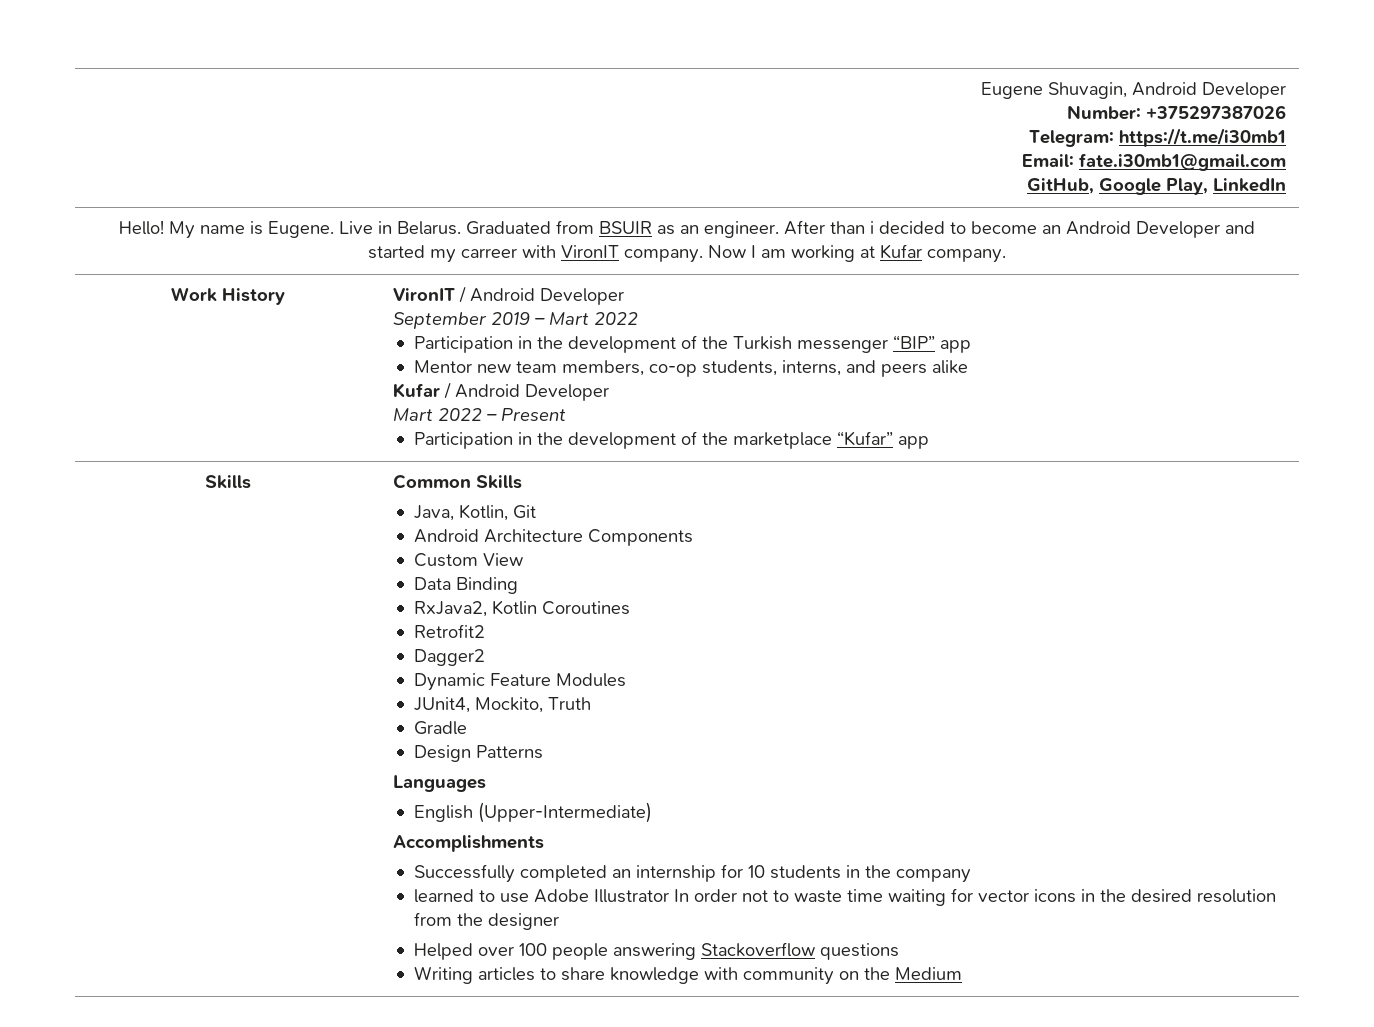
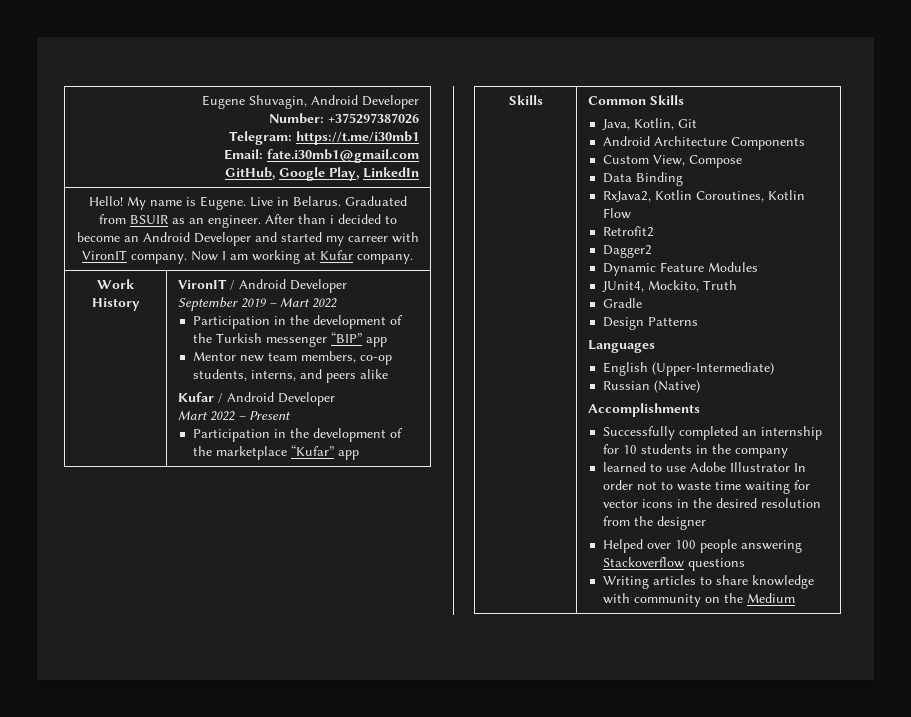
- Custom View
+ Custom View, Compose
- RxJava2, Kotlin Coroutines
+ RxJava2, Kotlin Coroutines, Kotlin Flow
+ Russian (Native)

